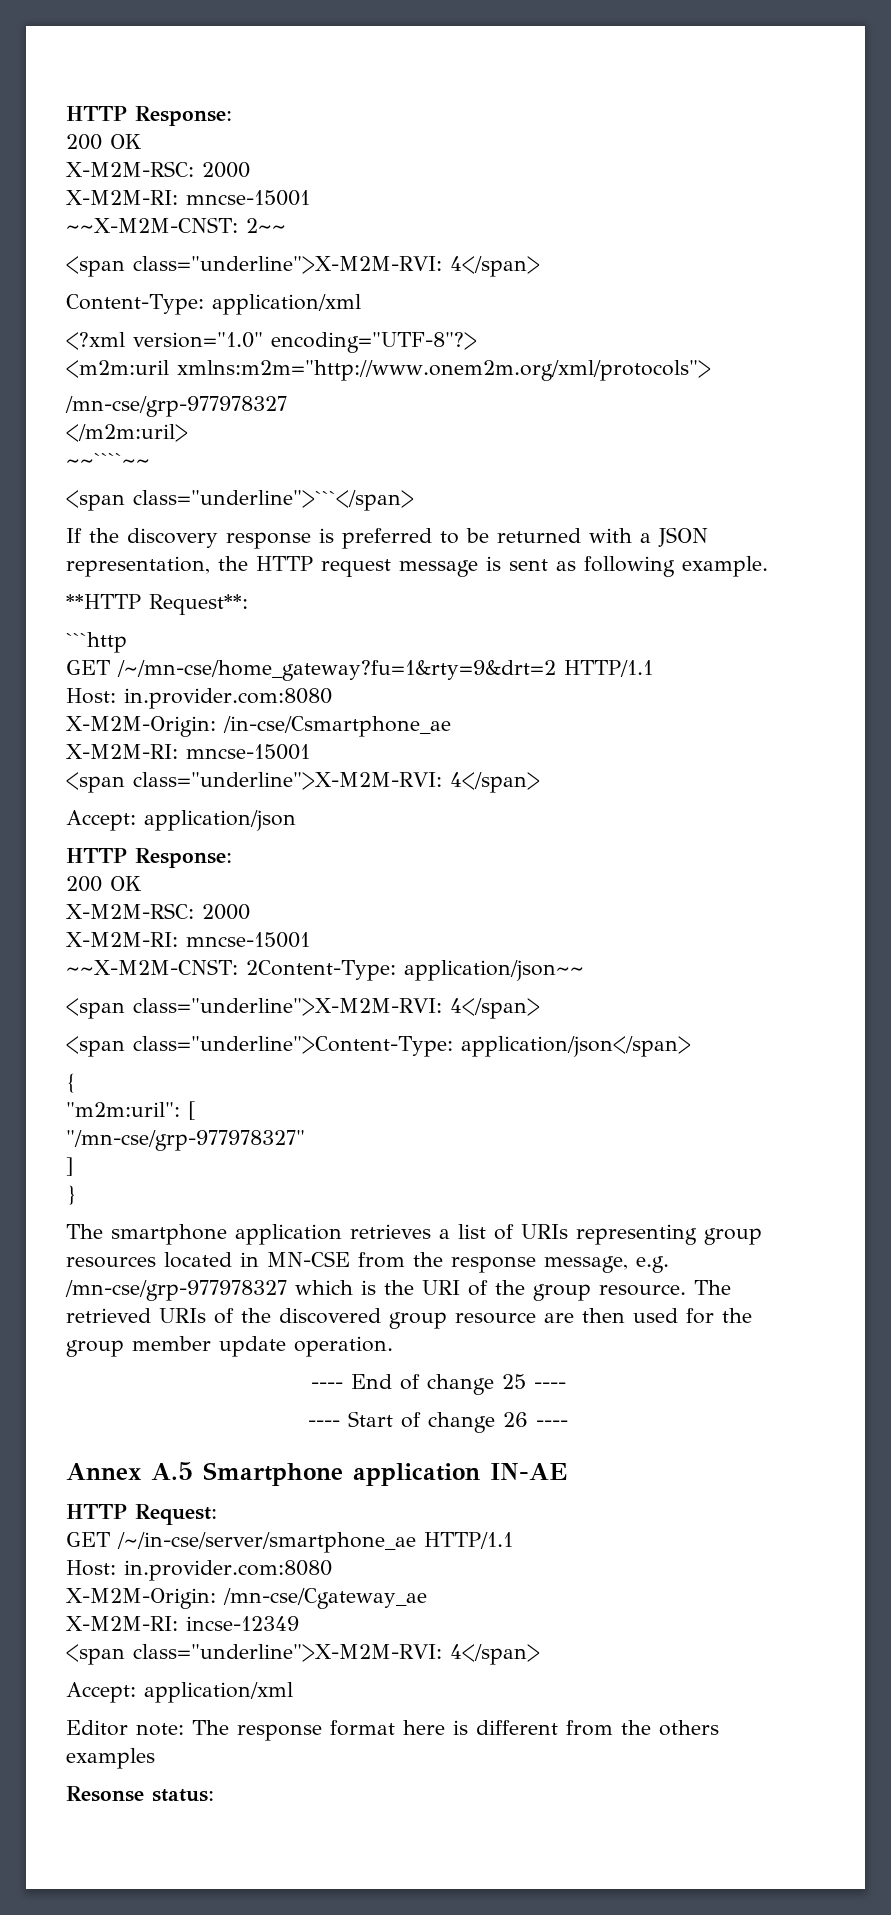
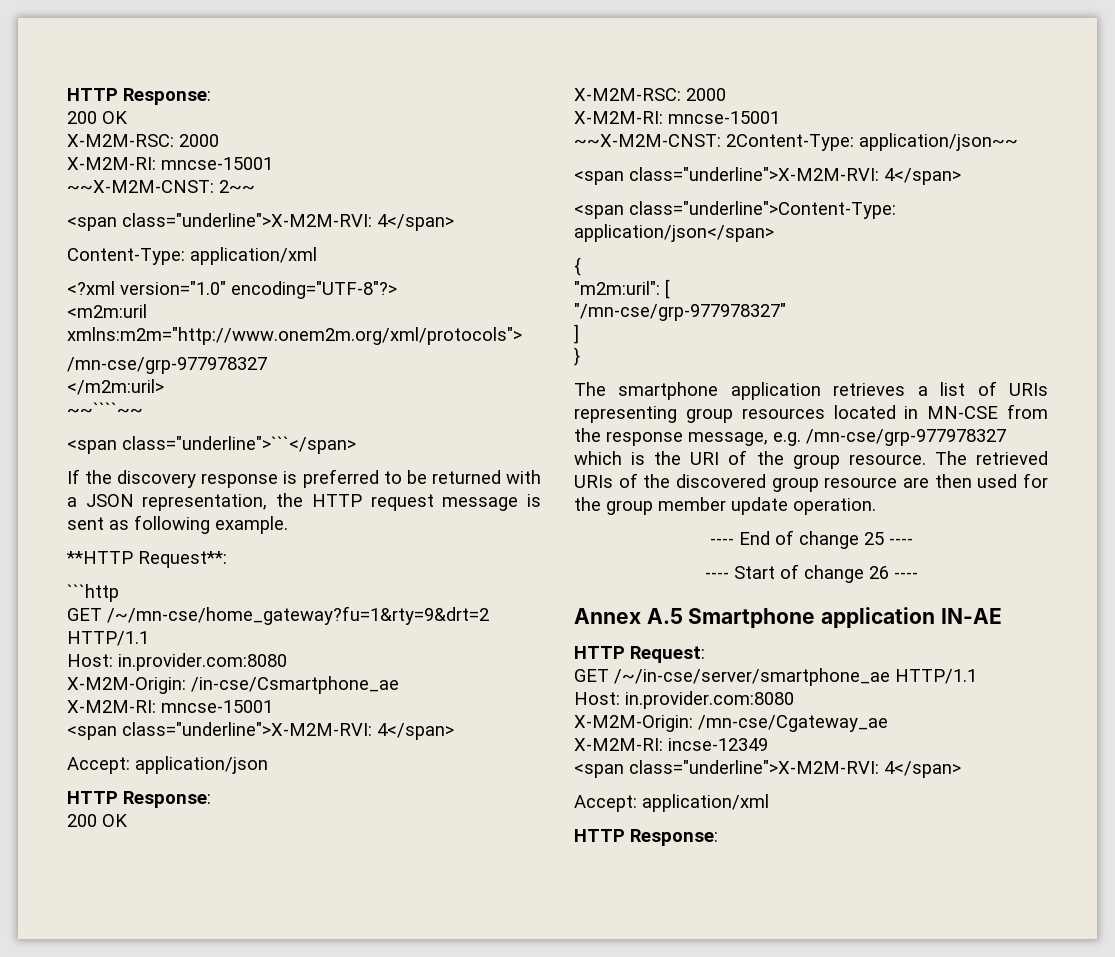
  Accept: application/xml
- Editor note: The response format here is different from the others examples
- Resonse status:
+ HTTP Response:

